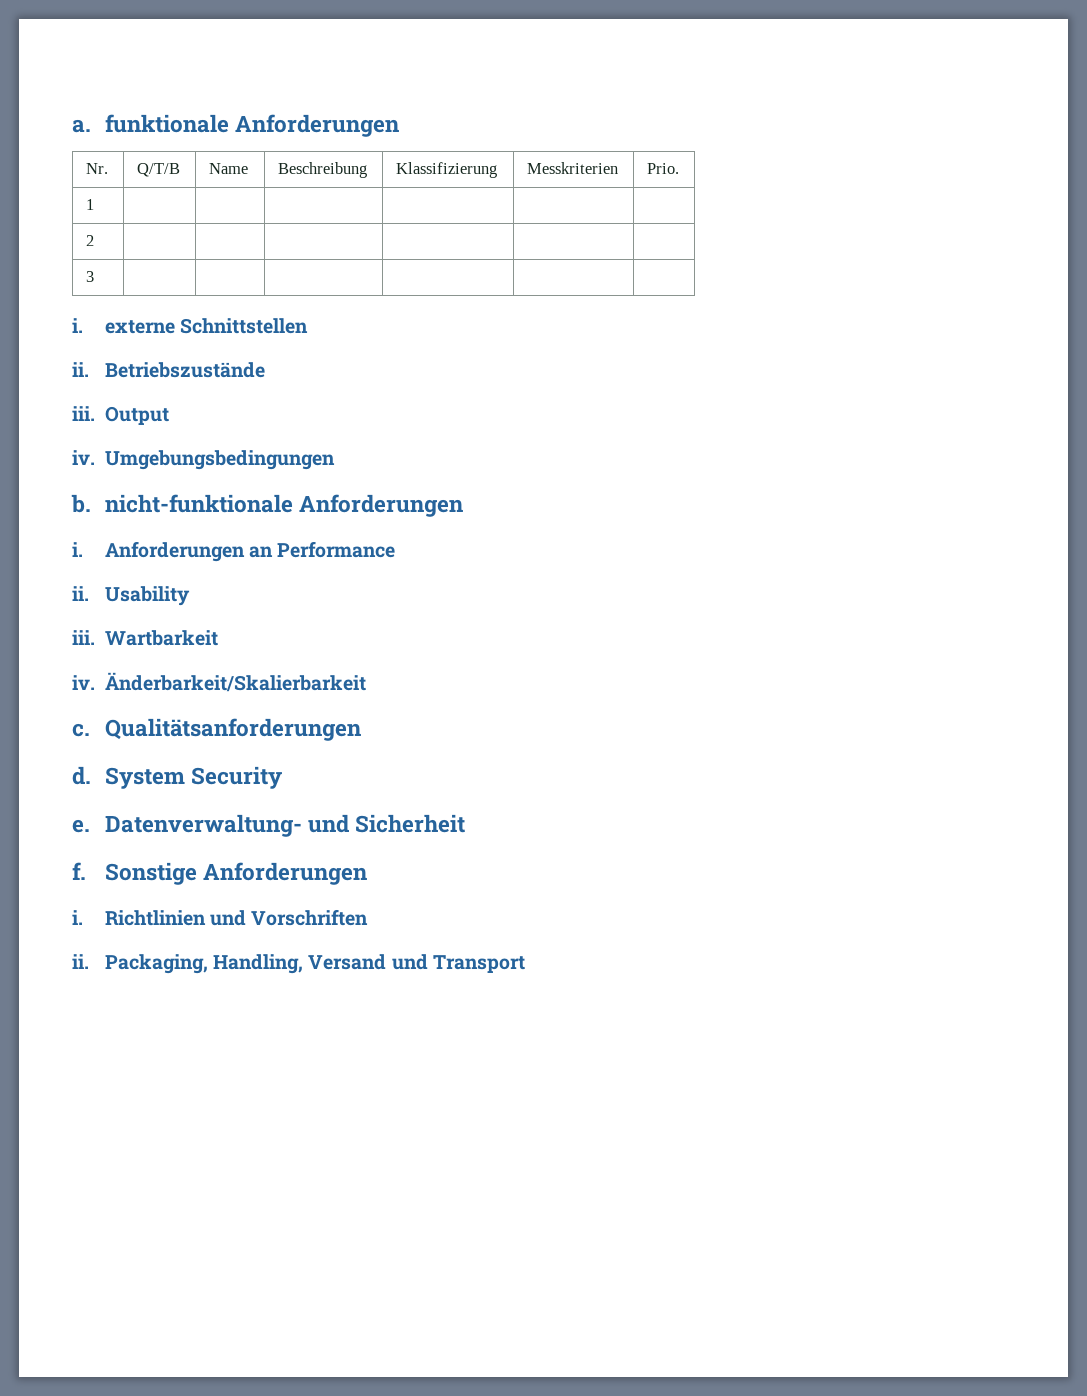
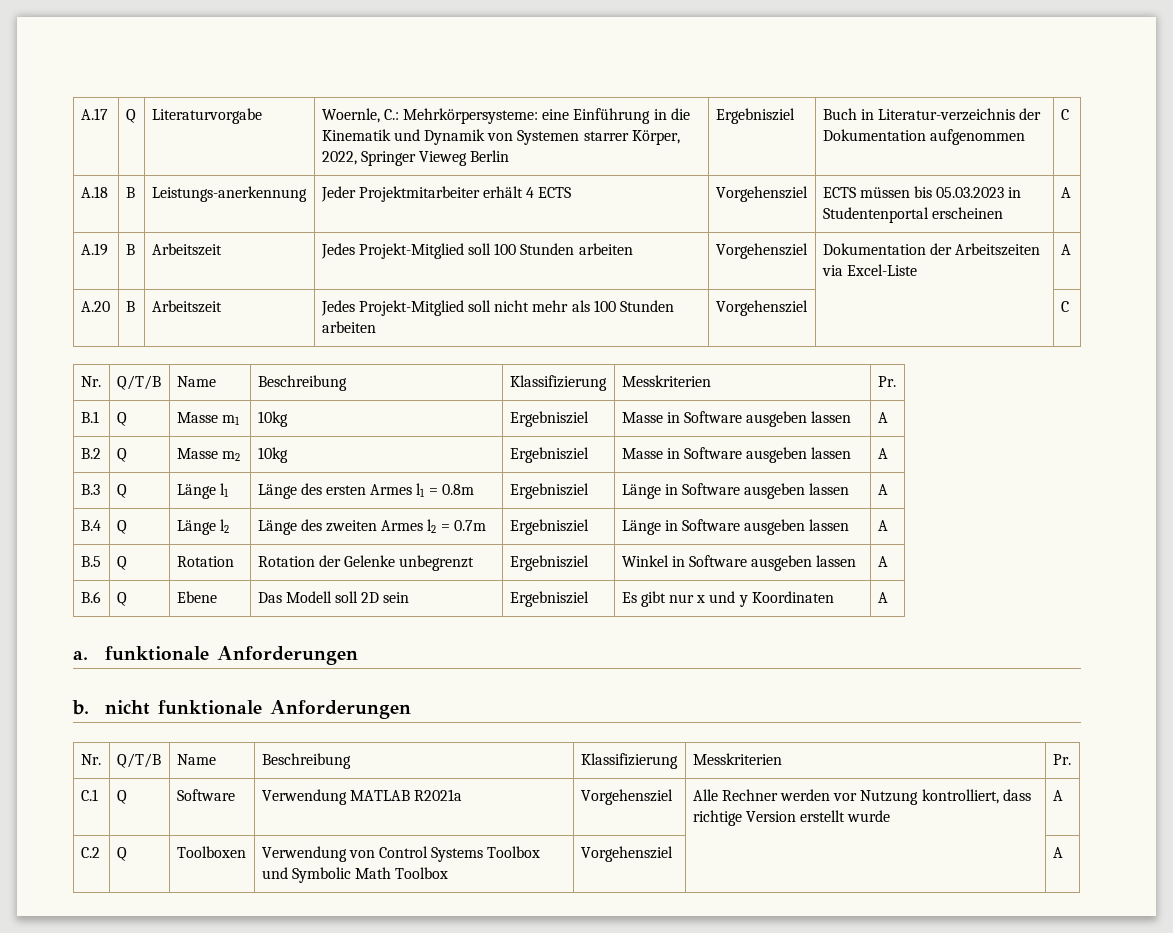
+ A.17 | Q | Literaturvorgabe | Woernle, C.: Mehrkörpersysteme: eine Einführung in die Kinematik und Dynamik von Systemen starrer Körper, 2022, Springer Vieweg Berlin | Ergebnisziel | Buch in Literatur-verzeichnis der Dokumentation aufgenommen | C
+ A.18 | B | Leistungs-anerkennung | Jeder Projektmitarbeiter erhält 4 ECTS | Vorgehensziel | ECTS müssen bis 05.03.2023 in Studentenportal erscheinen | A
+ A.19 | B | Arbeitszeit | Jedes Projekt-Mitglied soll 100 Stunden arbeiten | Vorgehensziel | Dokumentation der Arbeitszeiten via Excel-Liste | A
+ A.20 | B | Arbeitszeit | Jedes Projekt-Mitglied soll nicht mehr als 100 Stunden arbeiten | Vorgehensziel | | C
+ Nr. | Q/T/B | Name | Beschreibung | Klassifizierung | Messkriterien | Pr.
+ B.1 | Q | Masse m1 | 10kg | Ergebnisziel | Masse in Software ausgeben lassen | A
+ B.2 | Q | Masse m2 | 10kg | Ergebnisziel | Masse in Software ausgeben lassen | A
+ B.3 | Q | Länge l1 | Länge des ersten Armes l1 = 0.8m | Ergebnisziel | Länge in Software ausgeben lassen | A
+ B.4 | Q | Länge l2 | Länge des zweiten Armes l2 = 0.7m | Ergebnisziel | Länge in Software ausgeben lassen | A
+ B.5 | Q | Rotation | Rotation der Gelenke unbegrenzt | Ergebnisziel | Winkel in Software ausgeben lassen | A
+ B.6 | Q | Ebene | Das Modell soll 2D sein | Ergebnisziel | Es gibt nur x und y Koordinaten | A
- Nr. | Q/T/B | Name | Beschreibung | Klassifizierung | Messkriterien | Prio.
- 1 | | | | | |
- 2 | | | | | |
- 3 | | | | | |
- i. externe Schnittstellen
- ii. Betriebszustände
- iii. Output
- iv. Umgebungsbedingungen
- b. nicht-funktionale Anforderungen
- i. Anforderungen an Performance
- ii. Usability
- iii. Wartbarkeit
- iv. Änderbarkeit/Skalierbarkeit
- c. Qualitätsanforderungen
- d. System Security
- e. Datenverwaltung- und Sicherheit
- f. Sonstige Anforderungen
- i. Richtlinien und Vorschriften
- ii. Packaging, Handling, Versand und Transport
+ b. nicht funktionale Anforderungen
+ Nr. | Q/T/B | Name | Beschreibung | Klassifizierung | Messkriterien | Pr.
+ C.1 | Q | Software | Verwendung MATLAB R2021a | Vorgehensziel | Alle Rechner werden vor Nutzung kontrolliert, dass richtige Version erstellt wurde | A
+ C.2 | Q | Toolboxen | Verwendung von Control Systems Toolbox und Symbolic Math Toolbox | Vorgehensziel | | A

